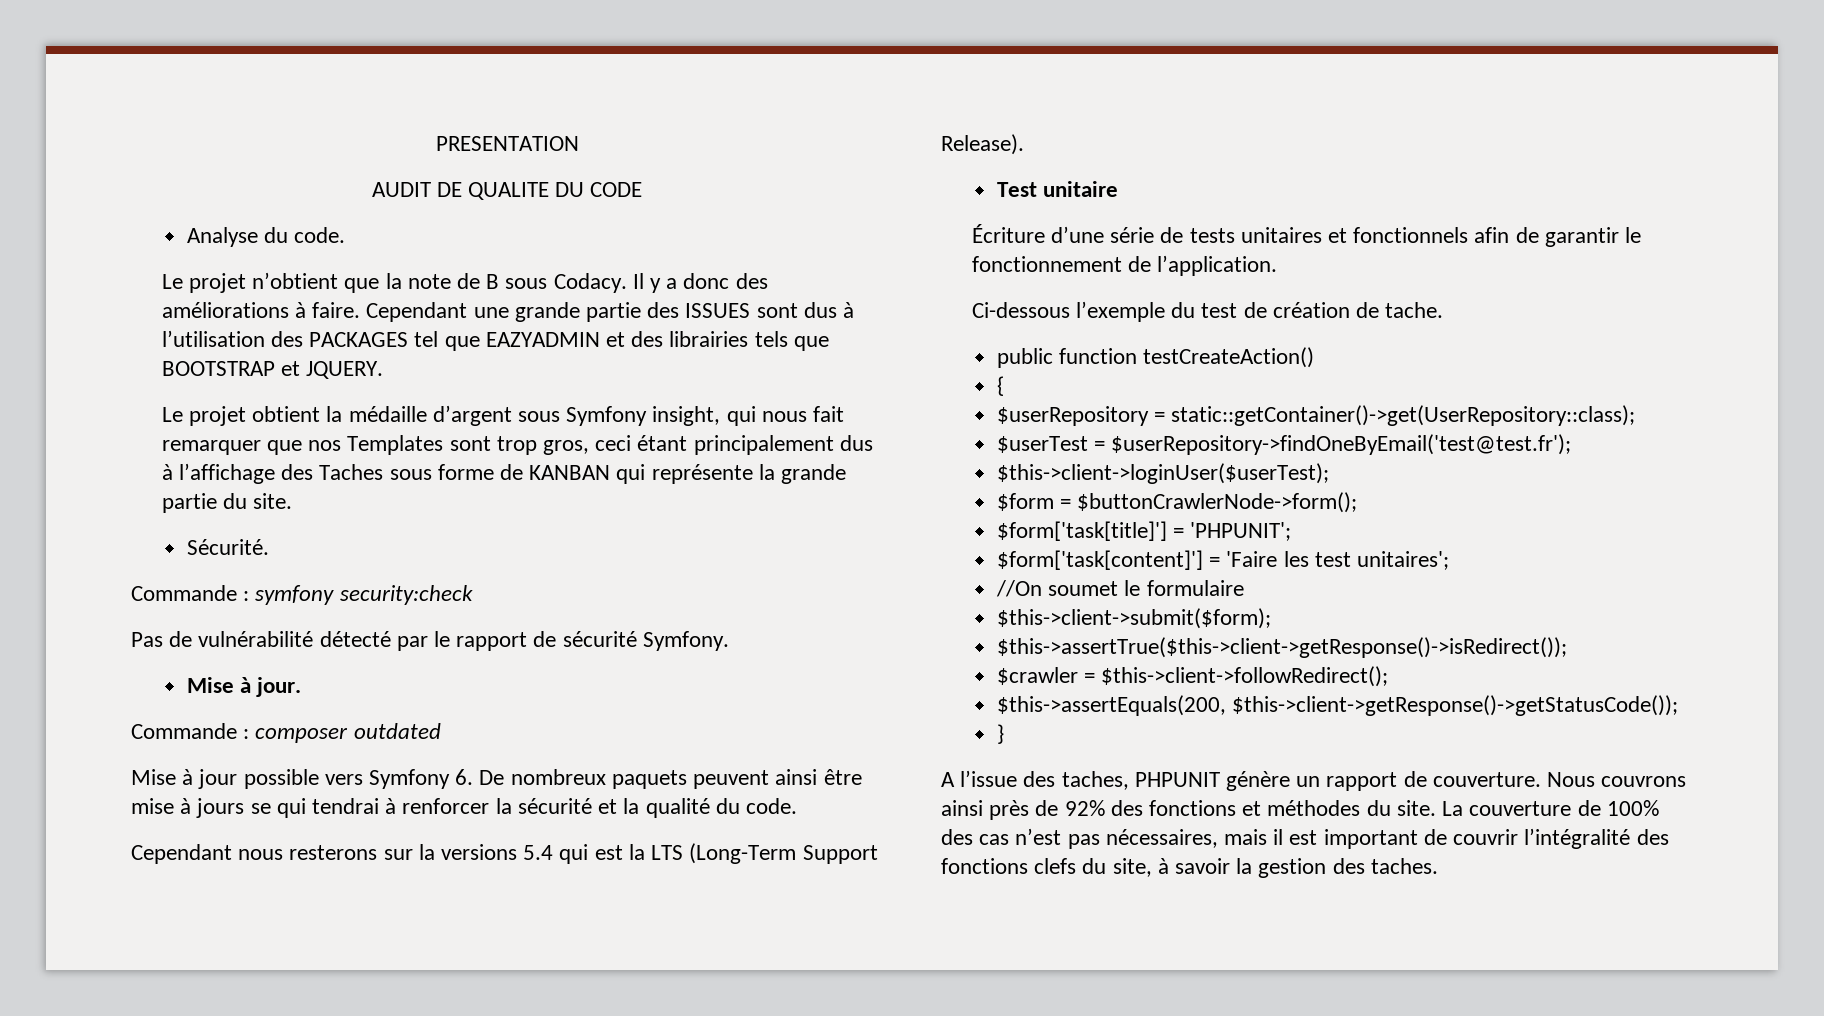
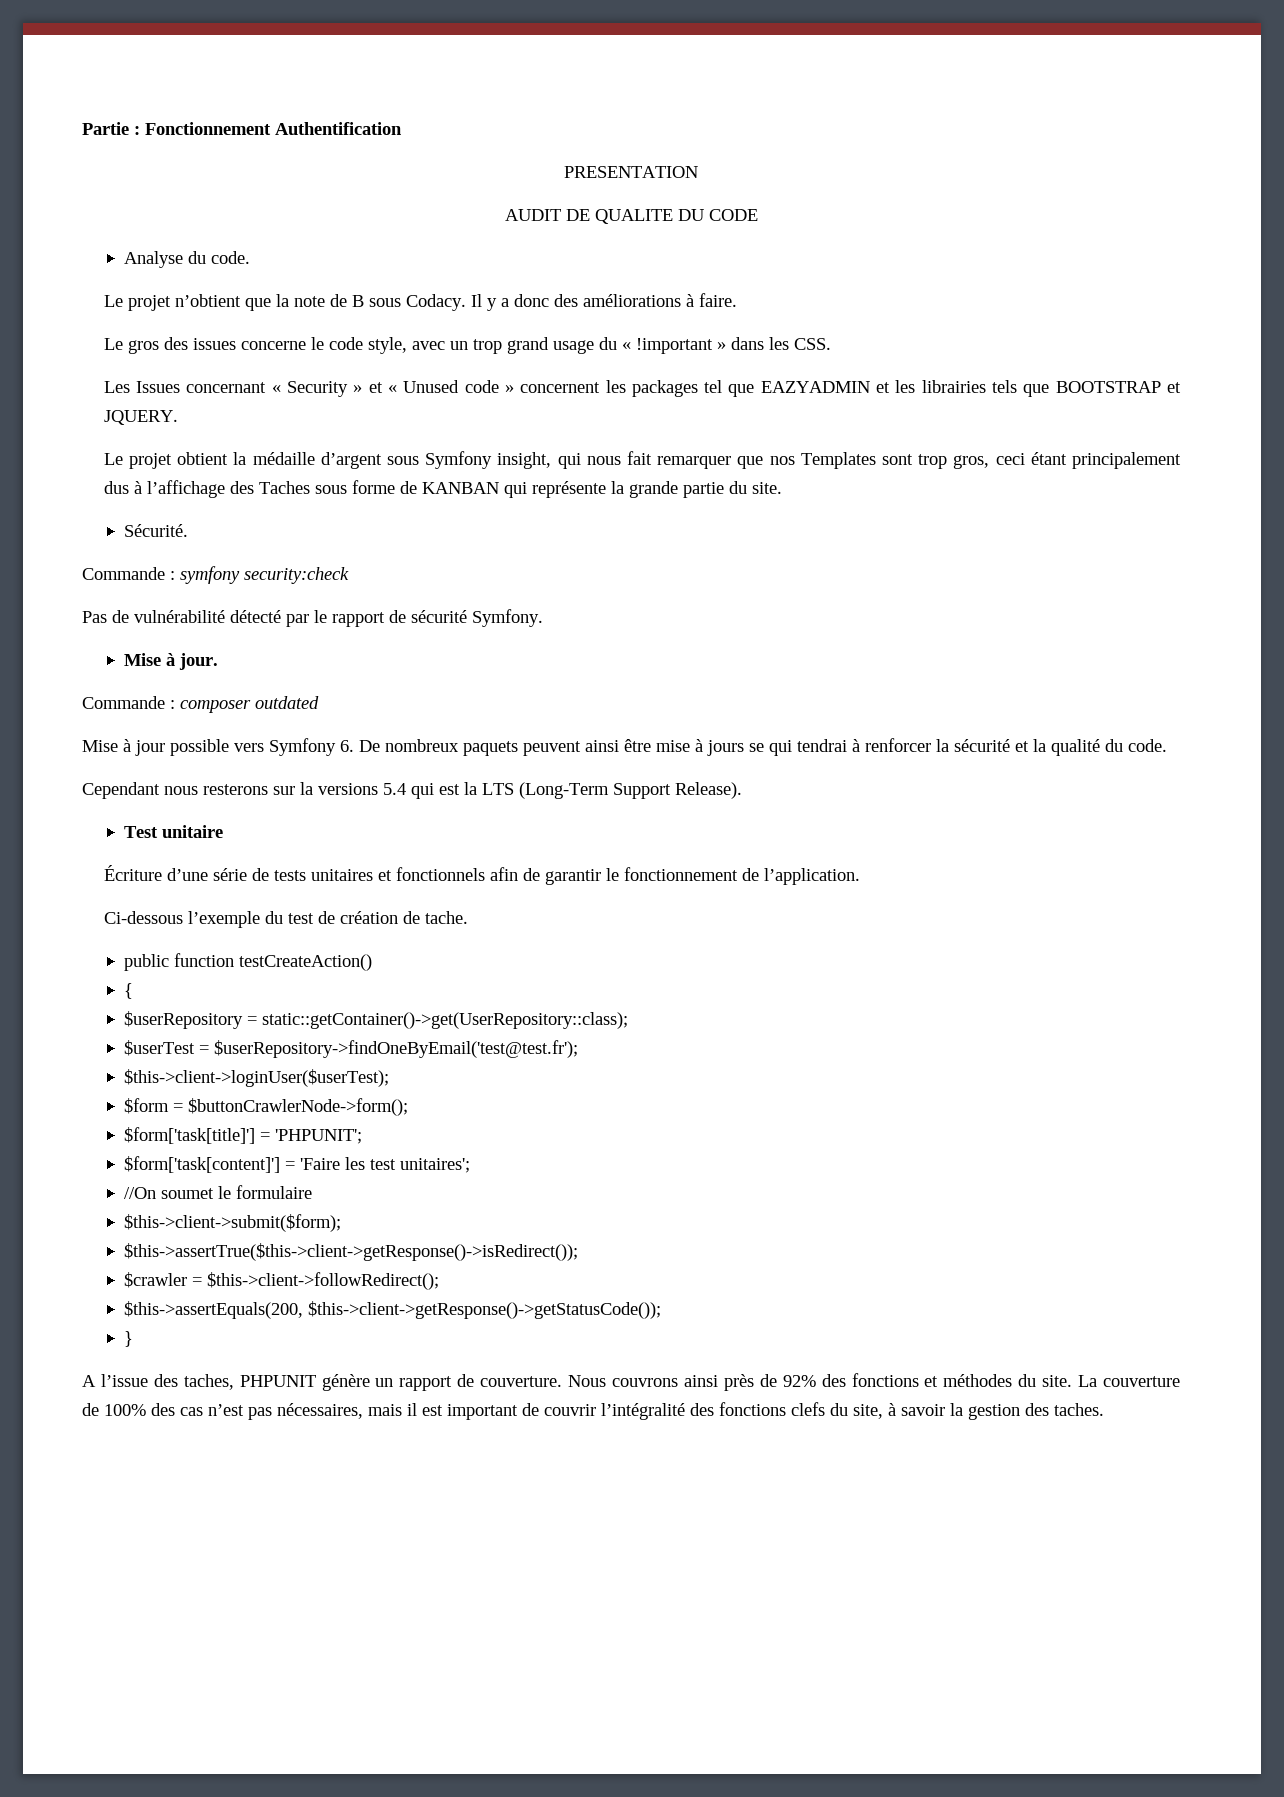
+ Partie : Fonctionnement Authentification
- Il y a donc des améliorations à faire. Cependant une grande partie des ISSUES sont dus à l’utilisation des PACKAGES tel que EAZYADMIN et des librairies tels que BOOTSTRAP et JQUERY.
+ Il y a donc des améliorations à faire.
+ Le gros des issues concerne le code style, avec un trop grand usage du « !important » dans les CSS.
+ Les Issues concernant « Security » et « Unused code » concernent les packages tel que EAZYADMIN et les librairies tels que BOOTSTRAP et JQUERY.

